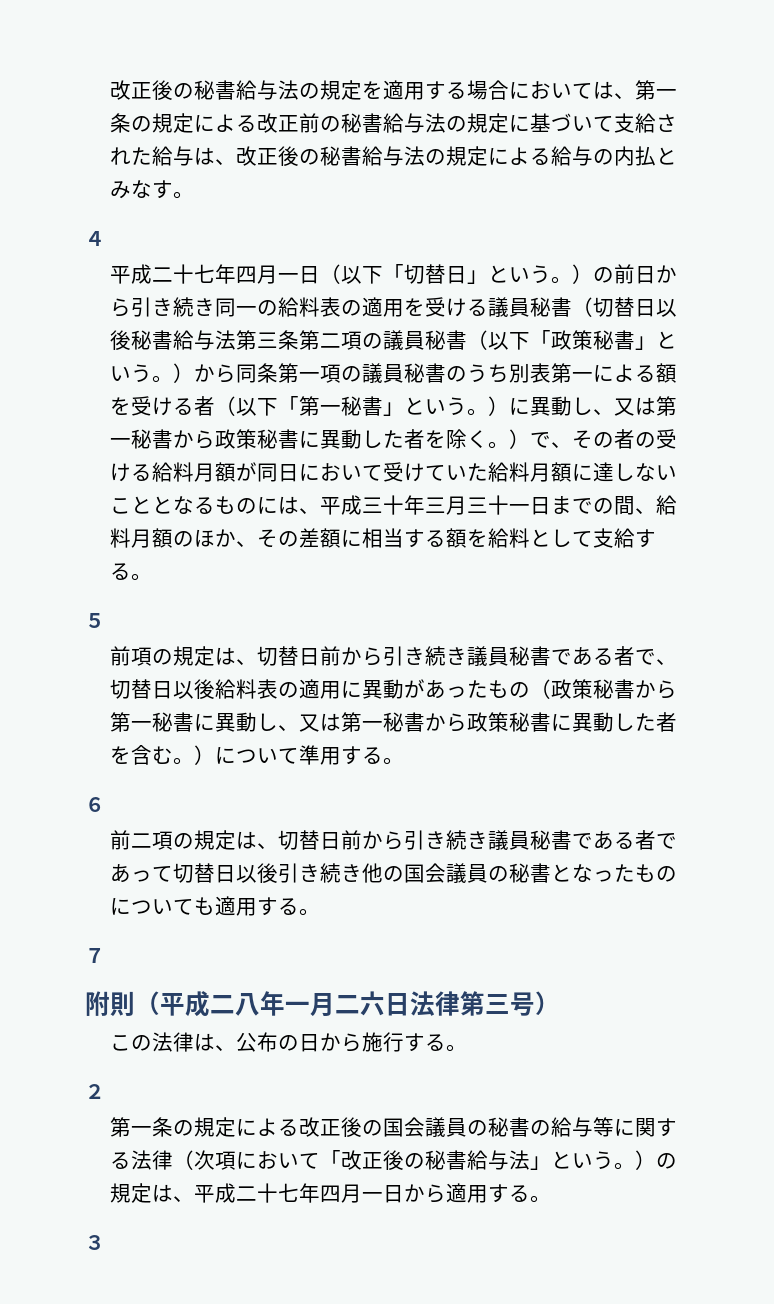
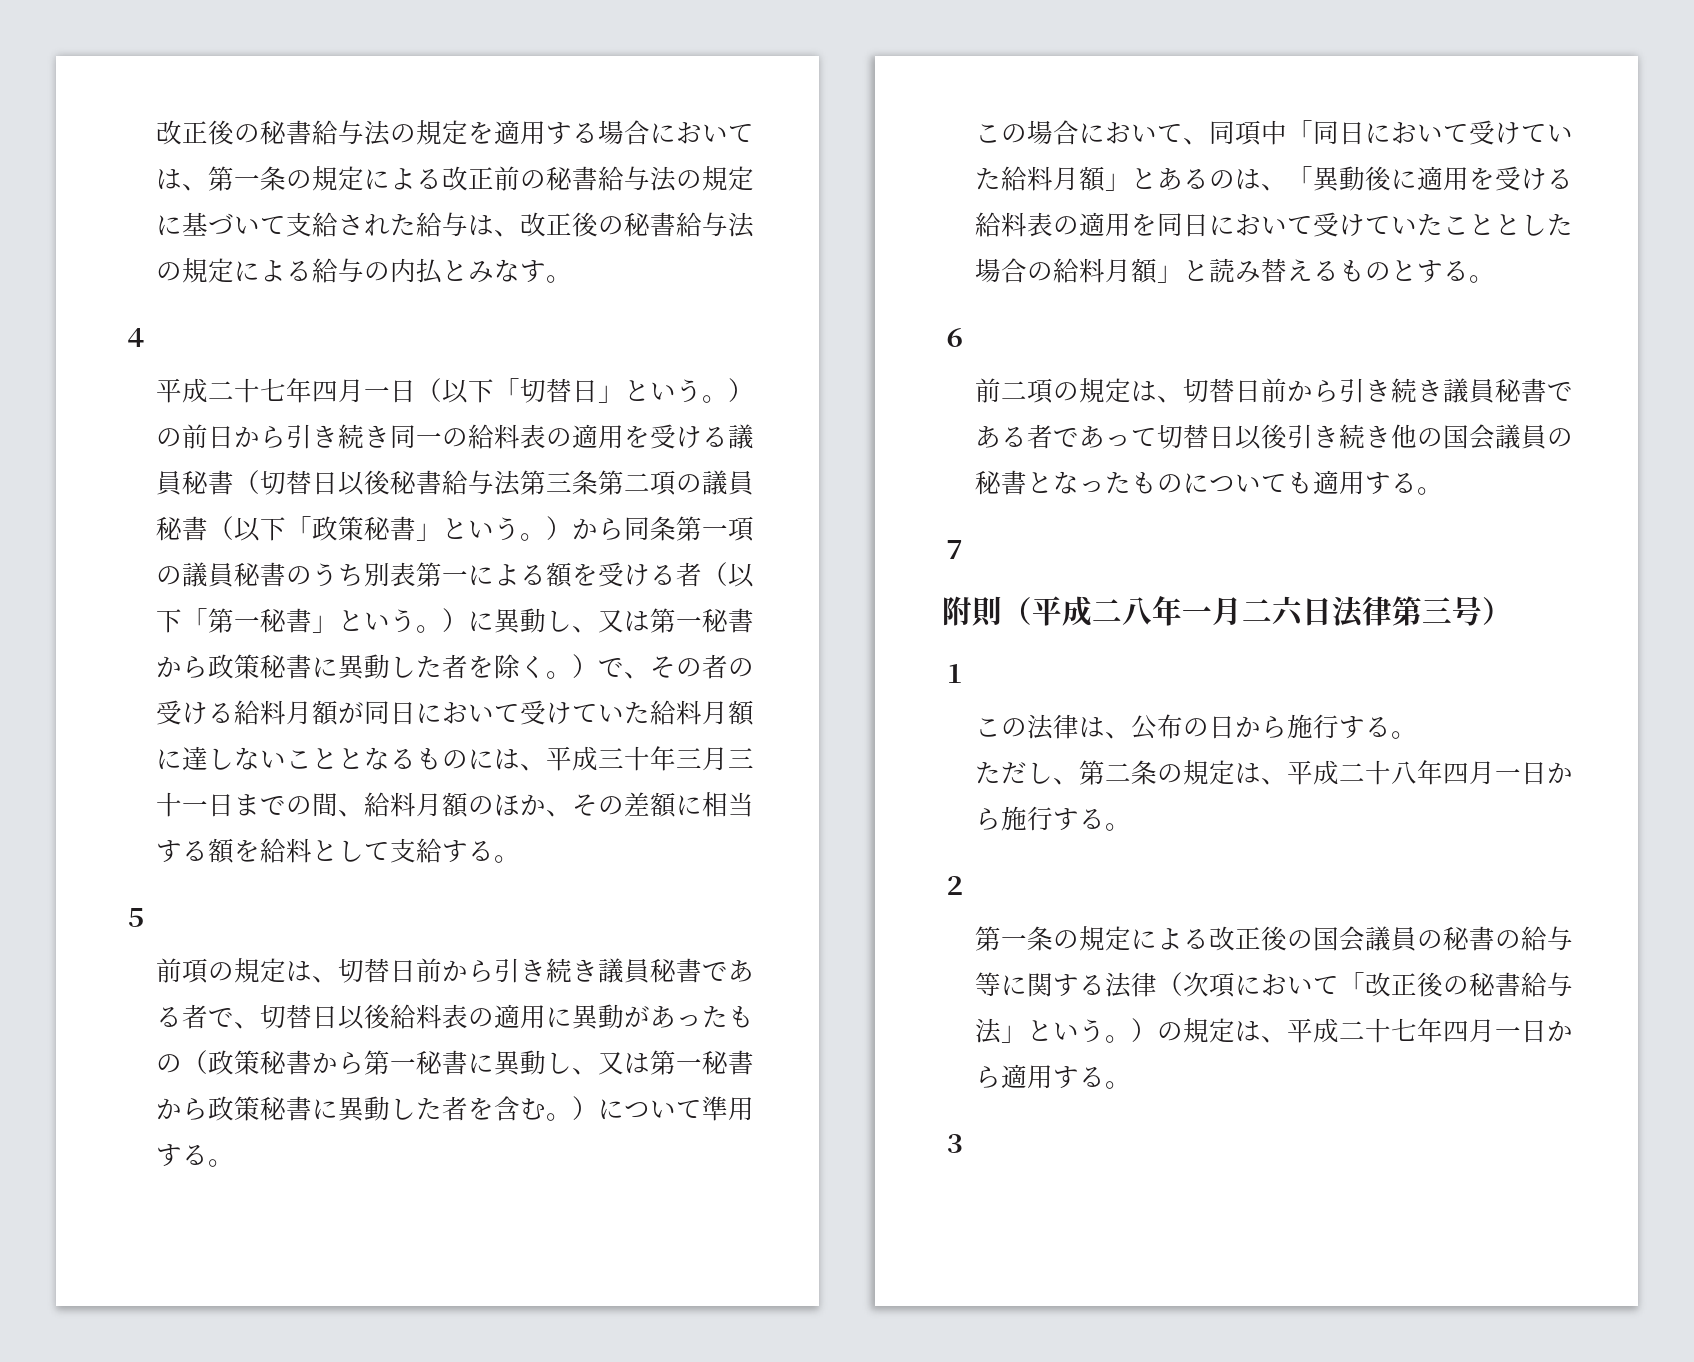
+ この場合において、同項中「同日において受けていた給料月額」とあるのは、「異動後に適用を受ける給料表の適用を同日において受けていたこととした場合の給料月額」と読み替えるものとする。
+ １
+ ただし、第二条の規定は、平成二十八年四月一日から施行する。

